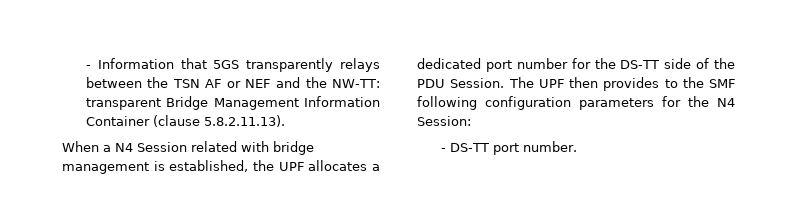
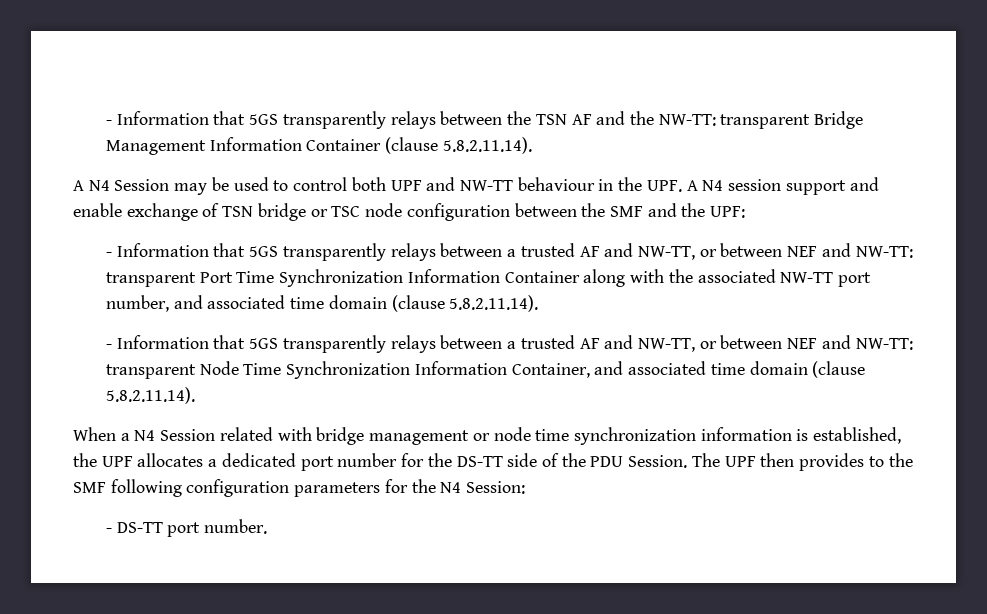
- - Information that 5GS transparently relays between the TSN AF or NEF and the NW-TT: transparent Bridge Management Information Container (clause 5.8.2.11.13).
+ - Information that 5GS transparently relays between the TSN AF and the NW-TT: transparent Bridge Management Information Container (clause 5.8.2.11.14).
+ A N4 Session may be used to control both UPF and NW-TT behaviour in the UPF. A N4 session support and enable exchange of TSN bridge or TSC node configuration between the SMF and the UPF:
+ - Information that 5GS transparently relays between a trusted AF and NW-TT, or between NEF and NW-TT: transparent Port Time Synchronization Information Container along with the associated NW-TT port number, and associated time domain (clause 5.8.2.11.14).
+ - Information that 5GS transparently relays between a trusted AF and NW-TT, or between NEF and NW-TT: transparent Node Time Synchronization Information Container, and associated time domain (clause 5.8.2.11.14).
- When a N4 Session related with bridge management is established, the UPF allocates a dedicated port number for the DS-TT side of the PDU Session.
+ When a N4 Session related with bridge management or node time synchronization information is established, the UPF allocates a dedicated port number for the DS-TT side of the PDU Session.

